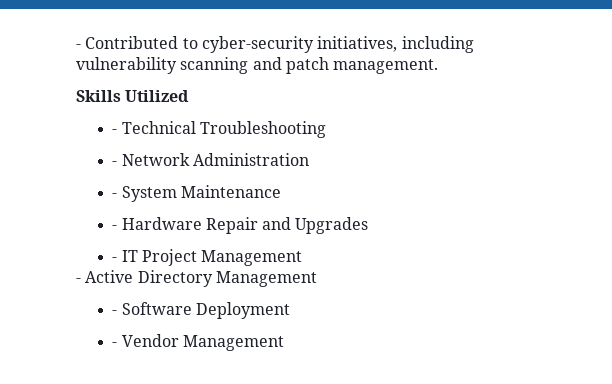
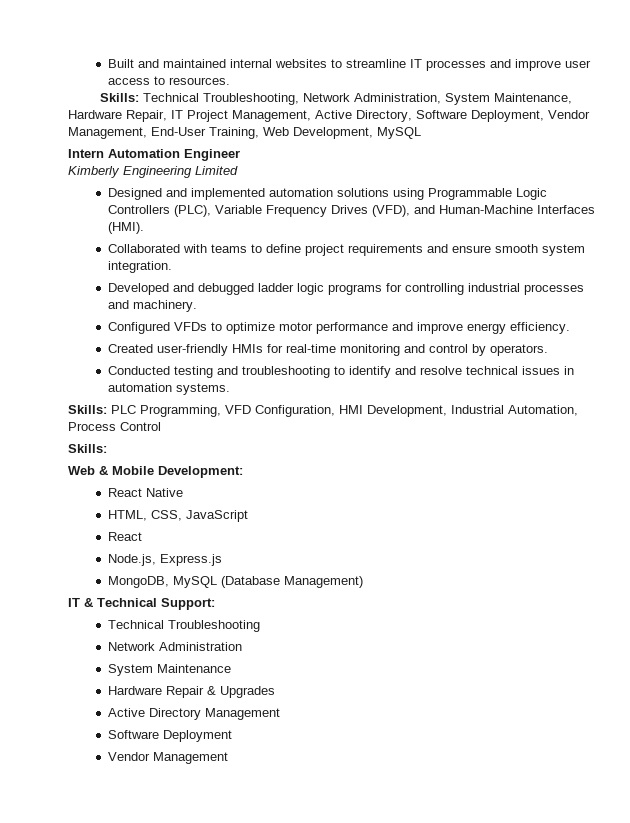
- - Contributed to cyber-security initiatives, including vulnerability scanning and patch management.
- Skills Utilized
- - Technical Troubleshooting
+ Built and maintained internal websites to streamline IT processes and improve user access to resources.
+ Skills: Technical Troubleshooting, Network Administration, System Maintenance, Hardware Repair, IT Project Management, Active Directory, Software Deployment, Vendor Management, End-User Training, Web Development, MySQL
+ Intern Automation Engineer
+ Kimberly Engineering Limited
+ Designed and implemented automation solutions using Programmable Logic Controllers (PLC), Variable Frequency Drives (VFD), and Human-Machine Interfaces (HMI).
+ Collaborated with teams to define project requirements and ensure smooth system integration.
+ Developed and debugged ladder logic programs for controlling industrial processes and machinery.
+ Configured VFDs to optimize motor performance and improve energy efficiency.
+ Created user-friendly HMIs for real-time monitoring and control by operators.
+ Conducted testing and troubleshooting to identify and resolve technical issues in automation systems.
+ Skills: PLC Programming, VFD Configuration, HMI Development, Industrial Automation, Process Control
+ Skills:
+ Web & Mobile Development:
+ React Native
+ HTML, CSS, JavaScript
+ React
+ Node.js, Express.js
+ MongoDB, MySQL (Database Management)
+ IT & Technical Support:
+ Technical Troubleshooting
- - Network Administration
+ Network Administration
- - System Maintenance
+ System Maintenance
- - Hardware Repair and Upgrades
+ Hardware Repair & Upgrades
- - IT Project Management
- - Active Directory Management
+ Active Directory Management
- - Software Deployment
+ Software Deployment
- - Vendor Management
+ Vendor Management

